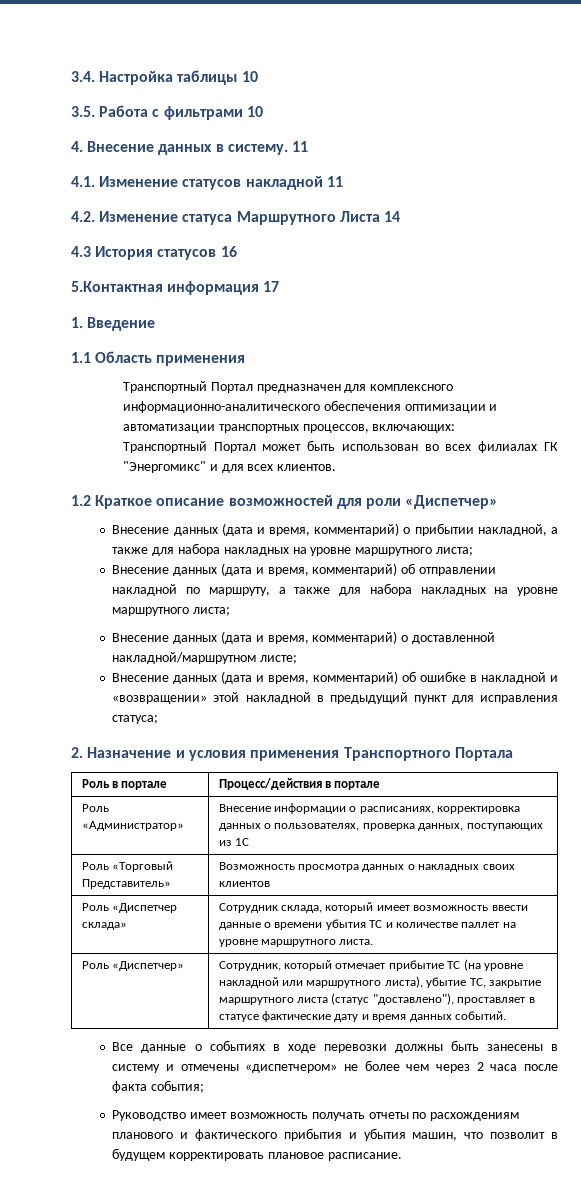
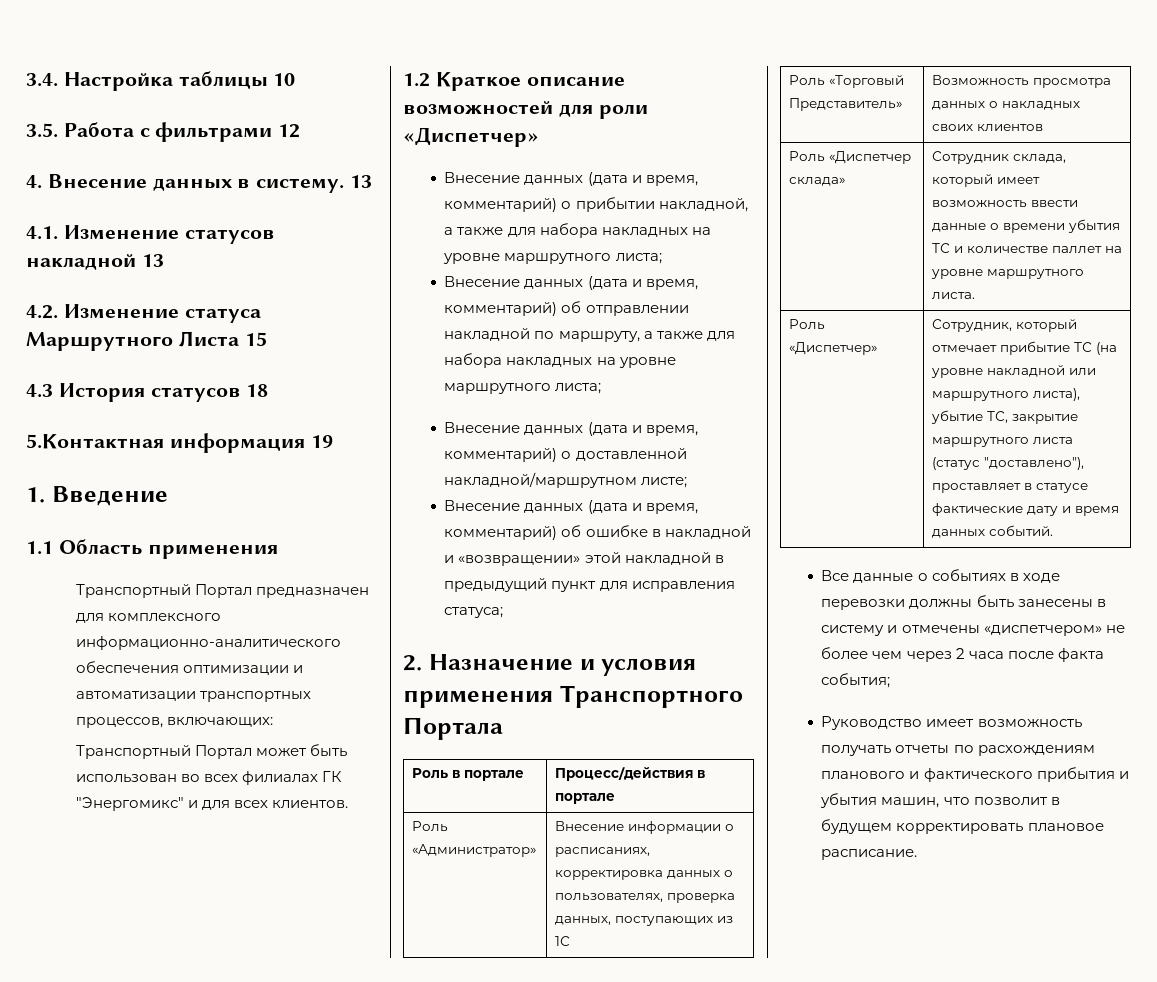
- 3.5. Работа с фильтрами 10
+ 3.5. Работа с фильтрами 12
- 4. Внесение данных в систему. 11
+ 4. Внесение данных в систему. 13
- 4.1. Изменение статусов накладной 11
+ 4.1. Изменение статусов накладной 13
- 4.2. Изменение статуса Маршрутного Листа 14
+ 4.2. Изменение статуса Маршрутного Листа 15
- 4.3 История статусов 16
+ 4.3 История статусов 18
- 5.Контактная информация 17
+ 5.Контактная информация 19

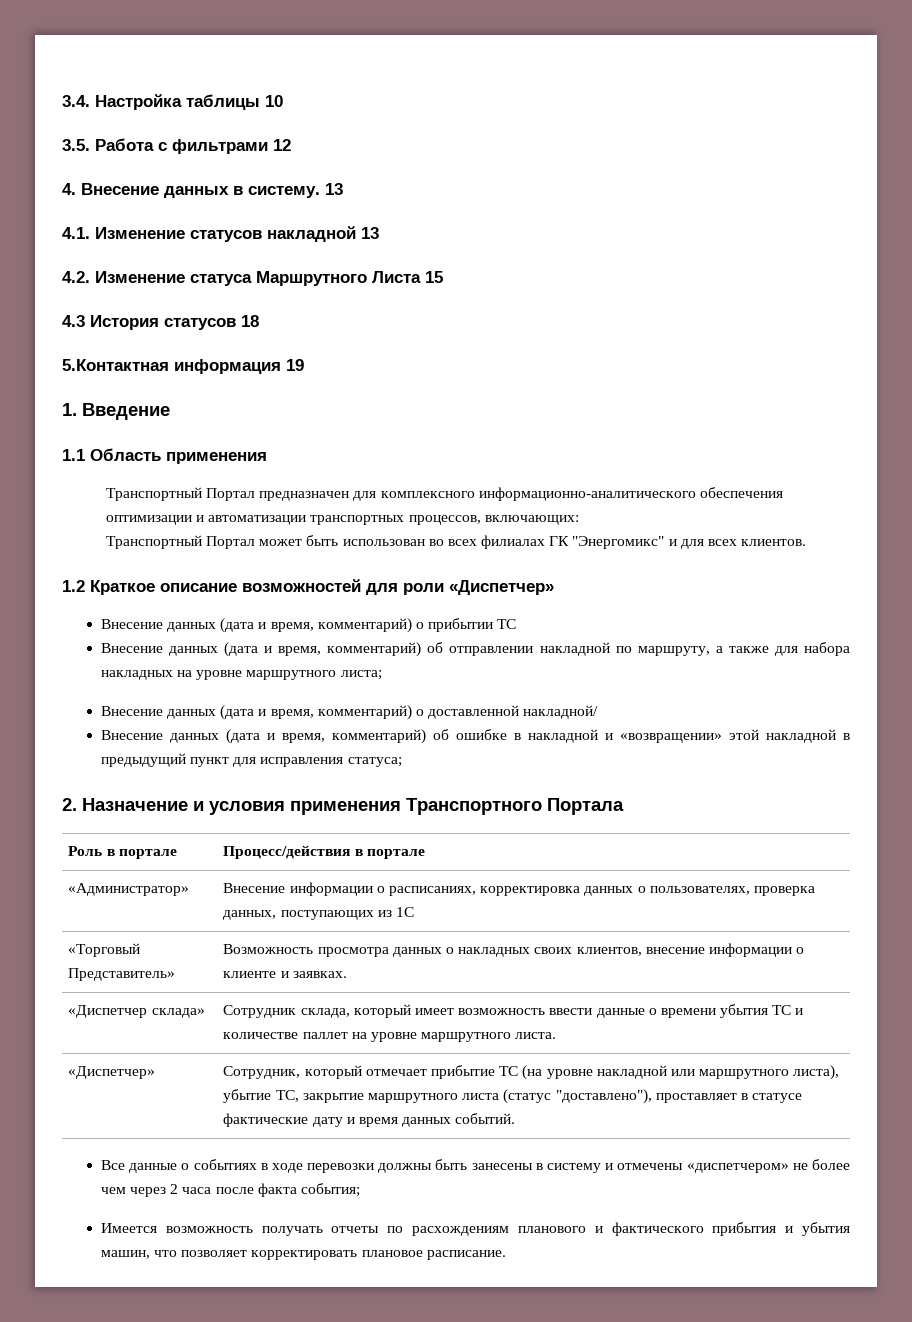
- Внесение данных (дата и время, комментарий) о прибытии накладной, а также для набора накладных на уровне маршрутного листа;
+ Внесение данных (дата и время, комментарий) о прибытии ТС
- Внесение данных (дата и время, комментарий) о доставленной накладной/маршрутном листе;
+ Внесение данных (дата и время, комментарий) о доставленной накладной/
- Роль «Администратор» | Внесение информации о расписаниях, корректировка данных о пользователях, проверка данных, поступающих из 1С
+ «Администратор» | Внесение информации о расписаниях, корректировка данных о пользователях, проверка данных, поступающих из 1С
- Роль «Торговый Представитель» | Возможность просмотра данных о накладных своих клиентов
- Роль «Диспетчер склада» | Сотрудник склада, который имеет возможность ввести данные о времени убытия ТС и количестве паллет на уровне маршрутного листа.
+ «Торговый Представитель» | Возможность просмотра данных о накладных своих клиентов, внесение информации о клиенте и заявках.
+ «Диспетчер склада» | Сотрудник склада, который имеет возможность ввести данные о времени убытия ТС и количестве паллет на уровне маршрутного листа.
- Роль «Диспетчер» | Сотрудник, который отмечает прибытие ТС (на уровне накладной или маршрутного листа), убытие ТС, закрытие маршрутного листа (статус "доставлено"), проставляет в статусе фактические дату и время данных событий.
+ «Диспетчер» | Сотрудник, который отмечает прибытие ТС (на уровне накладной или маршрутного листа), убытие ТС, закрытие маршрутного листа (статус "доставлено"), проставляет в статусе фактические дату и время данных событий.
- Руководство имеет возможность получать отчеты по расхождениям планового и фактического прибытия и убытия машин, что позволит в будущем корректировать плановое расписание.
+ Имеется возможность получать отчеты по расхождениям планового и фактического прибытия и убытия машин, что позволяет корректировать плановое расписание.

